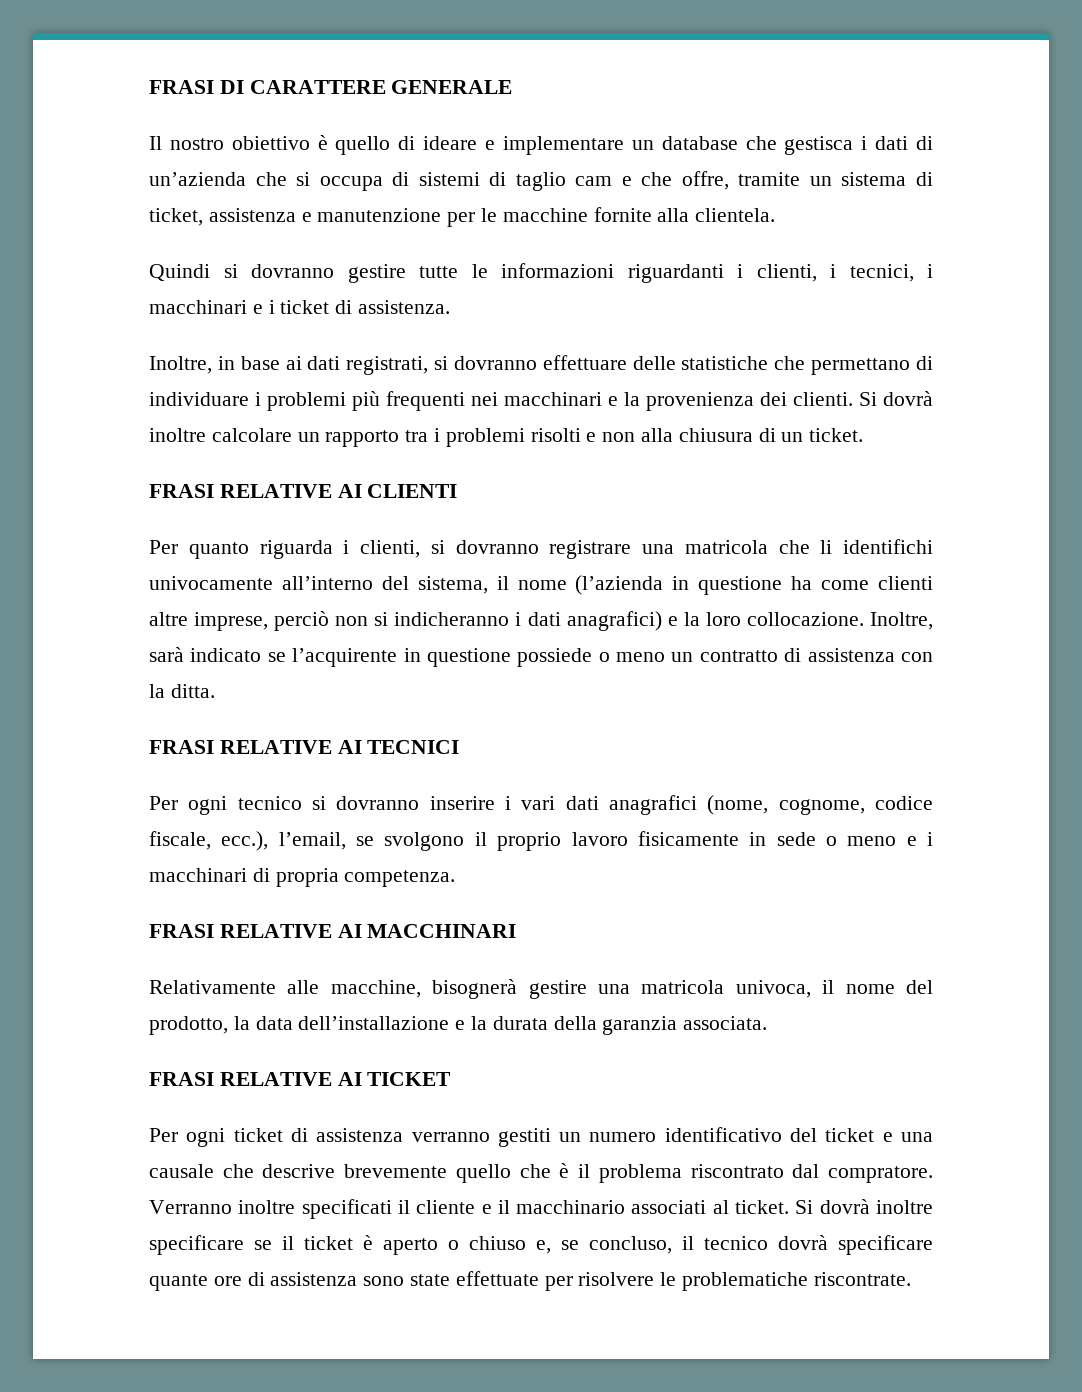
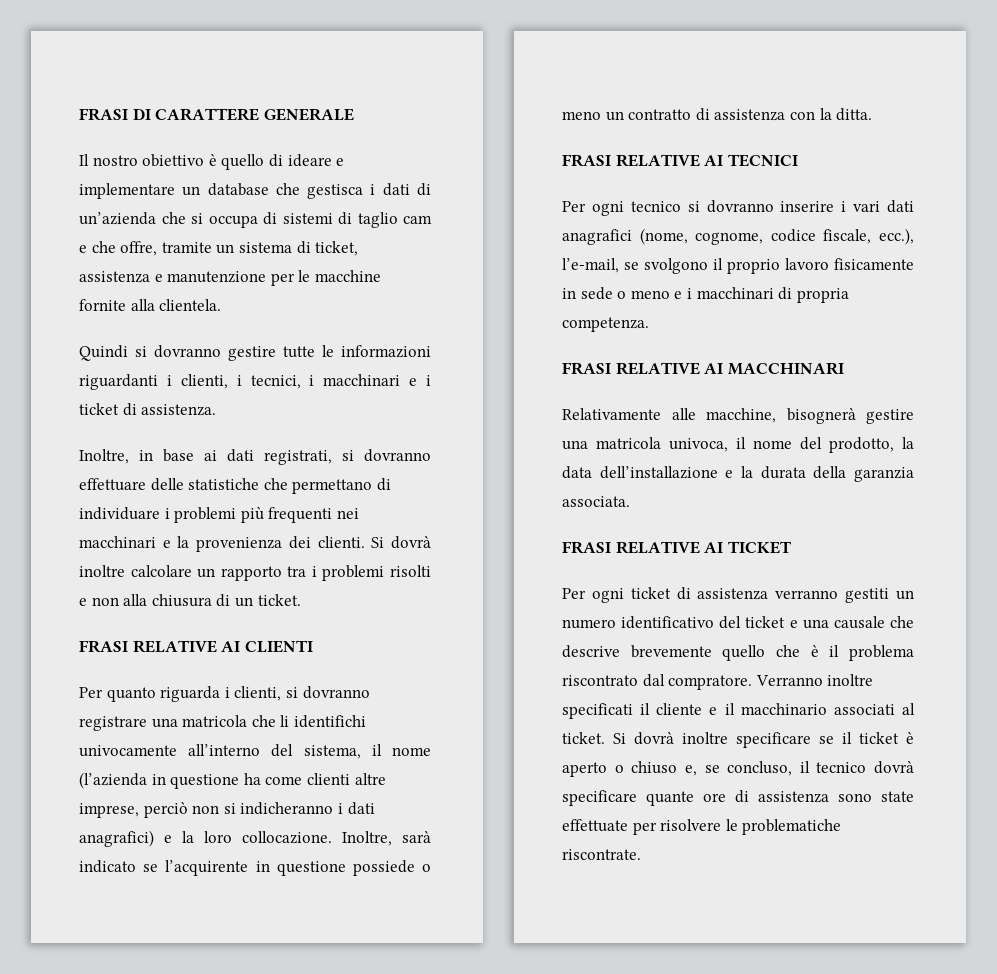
- Per ogni tecnico si dovranno inserire i vari dati anagrafici (nome, cognome, codice fiscale, ecc.), l’email, se svolgono il proprio lavoro fisicamente in sede o meno e i macchinari di propria competenza.
+ Per ogni tecnico si dovranno inserire i vari dati anagrafici (nome, cognome, codice fiscale, ecc.), l’e-mail, se svolgono il proprio lavoro fisicamente in sede o meno e i macchinari di propria competenza.

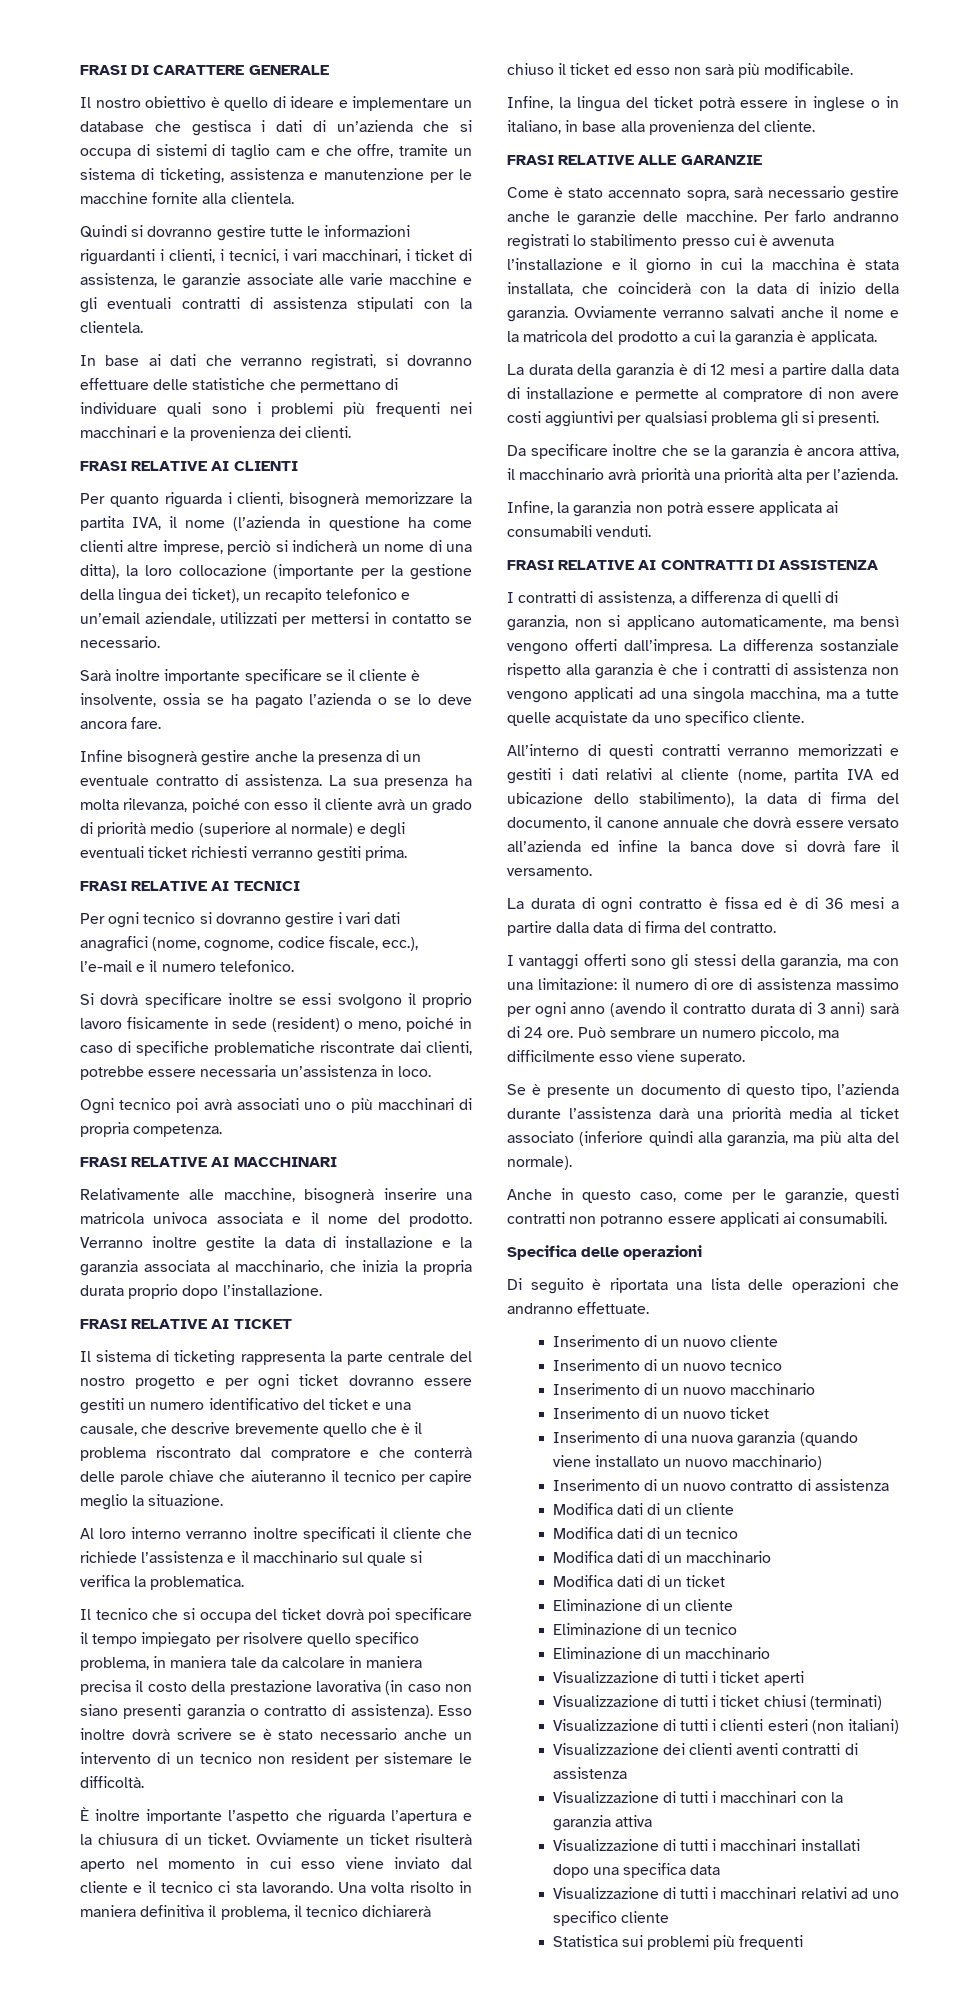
- Il nostro obiettivo è quello di ideare e implementare un database che gestisca i dati di un’azienda che si occupa di sistemi di taglio cam e che offre, tramite un sistema di ticket, assistenza e manutenzione per le macchine fornite alla clientela.
+ Il nostro obiettivo è quello di ideare e implementare un database che gestisca i dati di un’azienda che si occupa di sistemi di taglio cam e che offre, tramite un sistema di ticketing, assistenza e manutenzione per le macchine fornite alla clientela.
- Quindi si dovranno gestire tutte le informazioni riguardanti i clienti, i tecnici, i macchinari e i ticket di assistenza.
- Inoltre, in base ai dati registrati, si dovranno effettuare delle statistiche che permettano di individuare i problemi più frequenti nei macchinari e la provenienza dei clienti. Si dovrà inoltre calcolare un rapporto tra i problemi risolti e non alla chiusura di un ticket.
+ Quindi si dovranno gestire tutte le informazioni riguardanti i clienti, i tecnici, i vari macchinari, i ticket di assistenza, le garanzie associate alle varie macchine e gli eventuali contratti di assistenza stipulati con la clientela.
+ In base ai dati che verranno registrati, si dovranno effettuare delle statistiche che permettano di individuare quali sono i problemi più frequenti nei macchinari e la provenienza dei clienti.
- Per quanto riguarda i clienti, si dovranno registrare una matricola che li identifichi univocamente all’interno del sistema, il nome (l’azienda in questione ha come clienti altre imprese, perciò non si indicheranno i dati anagrafici) e la loro collocazione. Inoltre, sarà indicato se l’acquirente in questione possiede o meno un contratto di assistenza con la ditta.
+ Per quanto riguarda i clienti, bisognerà memorizzare la partita IVA, il nome (l’azienda in questione ha come clienti altre imprese, perciò si indicherà un nome di una ditta), la loro collocazione (importante per la gestione della lingua dei ticket), un recapito telefonico e un’email aziendale, utilizzati per mettersi in contatto se necessario.
+ Sarà inoltre importante specificare se il cliente è insolvente, ossia se ha pagato l’azienda o se lo deve ancora fare.
+ Infine bisognerà gestire anche la presenza di un eventuale contratto di assistenza. La sua presenza ha molta rilevanza, poiché con esso il cliente avrà un grado di priorità medio (superiore al normale) e degli eventuali ticket richiesti verranno gestiti prima.
- Per ogni tecnico si dovranno inserire i vari dati anagrafici (nome, cognome, codice fiscale, ecc.), l’e-mail, se svolgono il proprio lavoro fisicamente in sede o meno e i macchinari di propria competenza.
+ Per ogni tecnico si dovranno gestire i vari dati anagrafici (nome, cognome, codice fiscale, ecc.), l’e-mail e il numero telefonico.
+ Si dovrà specificare inoltre se essi svolgono il proprio lavoro fisicamente in sede (resident) o meno, poiché in caso di specifiche problematiche riscontrate dai clienti, potrebbe essere necessaria un’assistenza in loco.
+ Ogni tecnico poi avrà associati uno o più macchinari di propria competenza.
- Relativamente alle macchine, bisognerà gestire una matricola univoca, il nome del prodotto, la data dell’installazione e la durata della garanzia associata.
+ Relativamente alle macchine, bisognerà inserire una matricola univoca associata e il nome del prodotto. Verranno inoltre gestite la data di installazione e la garanzia associata al macchinario, che inizia la propria durata proprio dopo l’installazione.
  FRASI RELATIVE AI TICKET
- Per ogni ticket di assistenza verranno gestiti un numero identificativo del ticket e una causale che descrive brevemente quello che è il problema riscontrato dal compratore. Verranno inoltre specificati il cliente e il macchinario associati al ticket. Si dovrà inoltre specificare se il ticket è aperto o chiuso e, se concluso, il tecnico dovrà specificare quante ore di assistenza sono state effettuate per risolvere le problematiche riscontrate.
+ Il sistema di ticketing rappresenta la parte centrale del nostro progetto e per ogni ticket dovranno essere gestiti un numero identificativo del ticket e una causale, che descrive brevemente quello che è il problema riscontrato dal compratore e che conterrà delle parole chiave che aiuteranno il tecnico per capire meglio la situazione.
+ Al loro interno verranno inoltre specificati il cliente che richiede l’assistenza e il macchinario sul quale si verifica la problematica.
+ Il tecnico che si occupa del ticket dovrà poi specificare il tempo impiegato per risolvere quello specifico problema, in maniera tale da calcolare in maniera precisa il costo della prestazione lavorativa (in caso non siano presenti garanzia o contratto di assistenza). Esso inoltre dovrà scrivere se è stato necessario anche un intervento di un tecnico non resident per sistemare le difficoltà.
+ È inoltre importante l’aspetto che riguarda l’apertura e la chiusura di un ticket. Ovviamente un ticket risulterà aperto nel momento in cui esso viene inviato dal cliente e il tecnico ci sta lavorando. Una volta risolto in maniera definitiva il problema, il tecnico dichiarerà chiuso il ticket ed esso non sarà più modificabile.
+ Infine, la lingua del ticket potrà essere in inglese o in italiano, in base alla provenienza del cliente.
+ FRASI RELATIVE ALLE GARANZIE
+ Come è stato accennato sopra, sarà necessario gestire anche le garanzie delle macchine. Per farlo andranno registrati lo stabilimento presso cui è avvenuta l’installazione e il giorno in cui la macchina è stata installata, che coinciderà con la data di inizio della garanzia. Ovviamente verranno salvati anche il nome e la matricola del prodotto a cui la garanzia è applicata.
+ La durata della garanzia è di 12 mesi a partire dalla data di installazione e permette al compratore di non avere costi aggiuntivi per qualsiasi problema gli si presenti.
+ Da specificare inoltre che se la garanzia è ancora attiva, il macchinario avrà priorità una priorità alta per l’azienda.
+ Infine, la garanzia non potrà essere applicata ai consumabili venduti.
+ FRASI RELATIVE AI CONTRATTI DI ASSISTENZA
+ I contratti di assistenza, a differenza di quelli di garanzia, non si applicano automaticamente, ma bensì vengono offerti dall’impresa. La differenza sostanziale rispetto alla garanzia è che i contratti di assistenza non vengono applicati ad una singola macchina, ma a tutte quelle acquistate da uno specifico cliente.
+ All’interno di questi contratti verranno memorizzati e gestiti i dati relativi al cliente (nome, partita IVA ed ubicazione dello stabilimento), la data di firma del documento, il canone annuale che dovrà essere versato all’azienda ed infine la banca dove si dovrà fare il versamento.
+ La durata di ogni contratto è fissa ed è di 36 mesi a partire dalla data di firma del contratto.
+ I vantaggi offerti sono gli stessi della garanzia, ma con una limitazione: il numero di ore di assistenza massimo per ogni anno (avendo il contratto durata di 3 anni) sarà di 24 ore. Può sembrare un numero piccolo, ma difficilmente esso viene superato.
+ Se è presente un documento di questo tipo, l’azienda durante l’assistenza darà una priorità media al ticket associato (inferiore quindi alla garanzia, ma più alta del normale).
+ Anche in questo caso, come per le garanzie, questi contratti non potranno essere applicati ai consumabili.
+ Specifica delle operazioni
+ Di seguito è riportata una lista delle operazioni che andranno effettuate.
+ Inserimento di un nuovo cliente
+ Inserimento di un nuovo tecnico
+ Inserimento di un nuovo macchinario
+ Inserimento di un nuovo ticket
+ Inserimento di una nuova garanzia (quando viene installato un nuovo macchinario)
+ Inserimento di un nuovo contratto di assistenza
+ Modifica dati di un cliente
+ Modifica dati di un tecnico
+ Modifica dati di un macchinario
+ Modifica dati di un ticket
+ Eliminazione di un cliente
+ Eliminazione di un tecnico
+ Eliminazione di un macchinario
+ Visualizzazione di tutti i ticket aperti
+ Visualizzazione di tutti i ticket chiusi (terminati)
+ Visualizzazione di tutti i clienti esteri (non italiani)
+ Visualizzazione dei clienti aventi contratti di assistenza
+ Visualizzazione di tutti i macchinari con la garanzia attiva
+ Visualizzazione di tutti i macchinari installati dopo una specifica data
+ Visualizzazione di tutti i macchinari relativi ad uno specifico cliente
+ Statistica sui problemi più frequenti

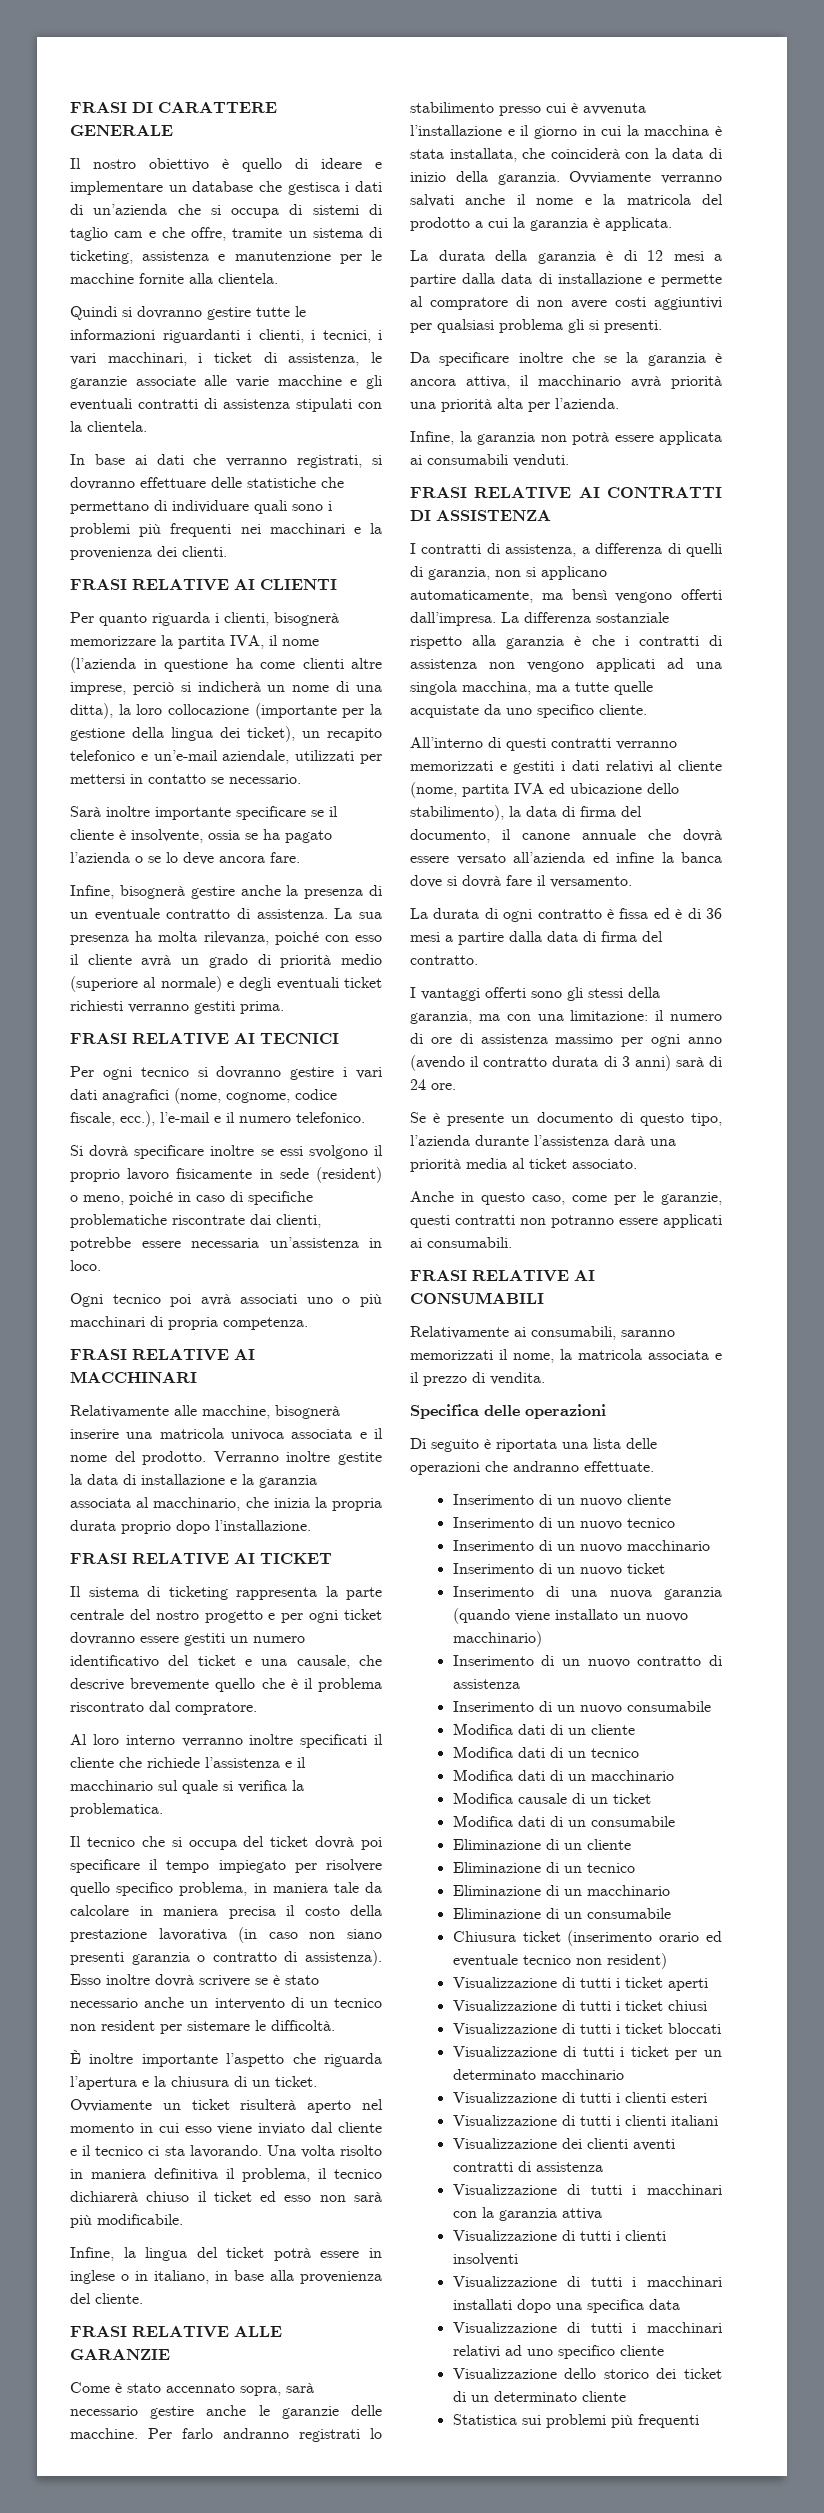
- Per quanto riguarda i clienti, bisognerà memorizzare la partita IVA, il nome (l’azienda in questione ha come clienti altre imprese, perciò si indicherà un nome di una ditta), la loro collocazione (importante per la gestione della lingua dei ticket), un recapito telefonico e un’email aziendale, utilizzati per mettersi in contatto se necessario.
+ Per quanto riguarda i clienti, bisognerà memorizzare la partita IVA, il nome (l’azienda in questione ha come clienti altre imprese, perciò si indicherà un nome di una ditta), la loro collocazione (importante per la gestione della lingua dei ticket), un recapito telefonico e un’e-mail aziendale, utilizzati per mettersi in contatto se necessario.
- Infine bisognerà gestire anche la presenza di un eventuale contratto di assistenza.
+ Infine, bisognerà gestire anche la presenza di un eventuale contratto di assistenza.
- Il sistema di ticketing rappresenta la parte centrale del nostro progetto e per ogni ticket dovranno essere gestiti un numero identificativo del ticket e una causale, che descrive brevemente quello che è il problema riscontrato dal compratore e che conterrà delle parole chiave che aiuteranno il tecnico per capire meglio la situazione.
+ Il sistema di ticketing rappresenta la parte centrale del nostro progetto e per ogni ticket dovranno essere gestiti un numero identificativo del ticket e una causale, che descrive brevemente quello che è il problema riscontrato dal compratore.
- Può sembrare un numero piccolo, ma difficilmente esso viene superato.
- Se è presente un documento di questo tipo, l’azienda durante l’assistenza darà una priorità media al ticket associato (inferiore quindi alla garanzia, ma più alta del normale).
+ Se è presente un documento di questo tipo, l’azienda durante l’assistenza darà una priorità media al ticket associato.
+ FRASI RELATIVE AI CONSUMABILI
+ Relativamente ai consumabili, saranno memorizzati il nome, la matricola associata e il prezzo di vendita.
+ Inserimento di un nuovo consumabile
- Modifica dati di un ticket
+ Modifica causale di un ticket
+ Modifica dati di un consumabile
+ Eliminazione di un consumabile
+ Chiusura ticket (inserimento orario ed eventuale tecnico non resident)
- Visualizzazione di tutti i ticket chiusi (terminati)
+ Visualizzazione di tutti i ticket chiusi
+ Visualizzazione di tutti i ticket bloccati
+ Visualizzazione di tutti i ticket per un determinato macchinario
- Visualizzazione di tutti i clienti esteri (non italiani)
+ Visualizzazione di tutti i clienti esteri
+ Visualizzazione di tutti i clienti italiani
+ Visualizzazione di tutti i clienti insolventi
+ Visualizzazione dello storico dei ticket di un determinato cliente

